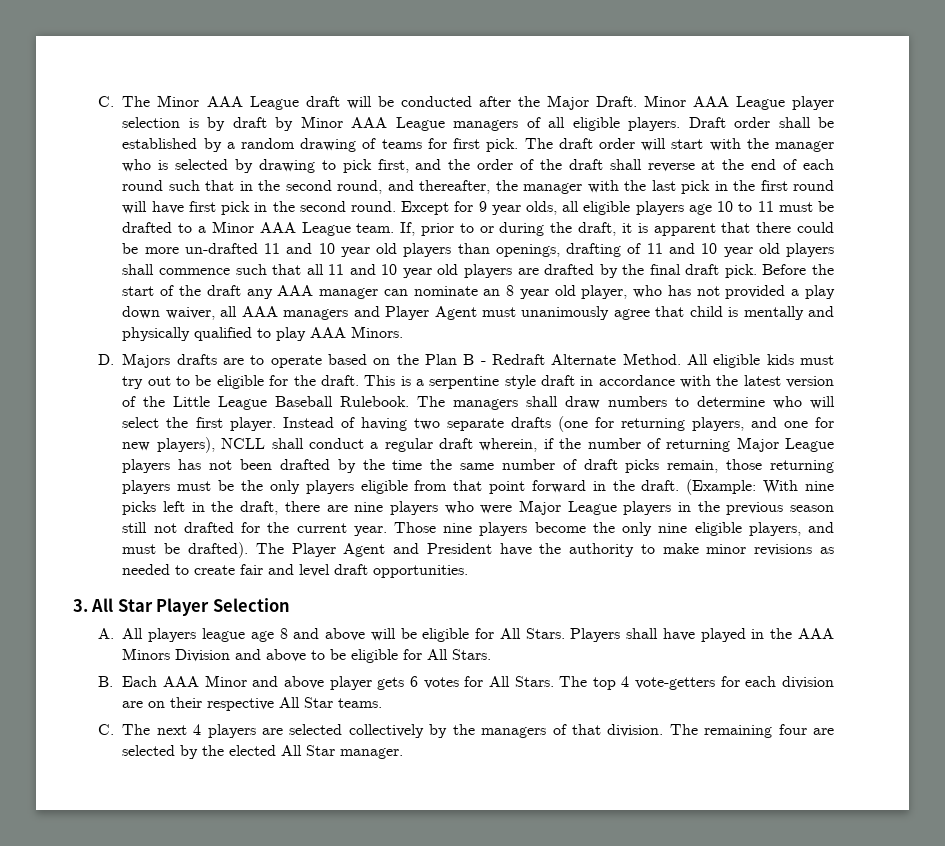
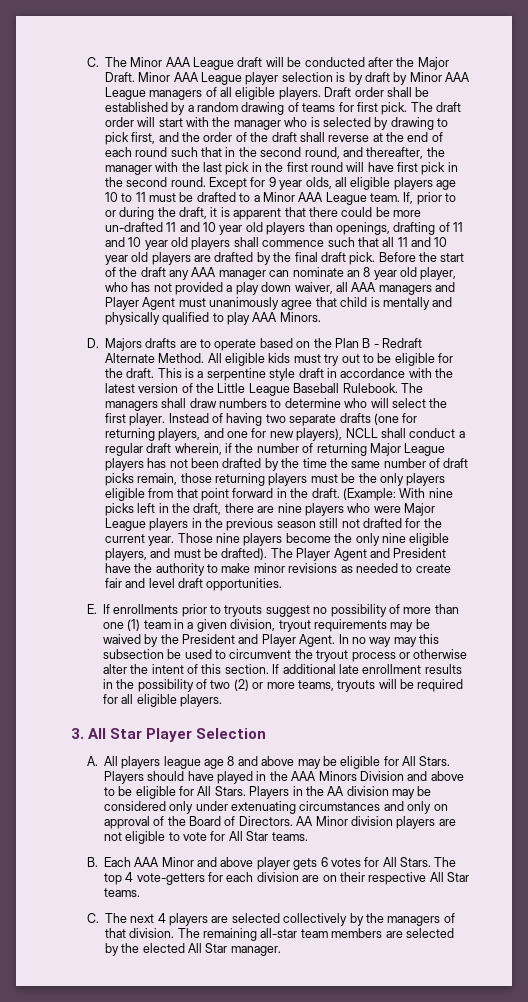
+ E. If enrollments prior to tryouts suggest no possibility of more than one (1) team in a given division, tryout requirements may be waived by the President and Player Agent. In no way may this subsection be used to circumvent the tryout process or otherwise alter the intent of this section. If additional late enrollment results in the possibility of two (2) or more teams, tryouts will be required for all eligible players.
- A. All players league age 8 and above will be eligible for All Stars. Players shall have played in the AAA Minors Division and above to be eligible for All Stars.
+ A. All players league age 8 and above may be eligible for All Stars. Players should have played in the AAA Minors Division and above to be eligible for All Stars. Players in the AA division may be considered only under extenuating circumstances and only on approval of the Board of Directors. AA Minor division players are not eligible to vote for All Star teams.
- The remaining four are selected by the elected All Star manager.
+ The remaining all-star team members are selected by the elected All Star manager.

